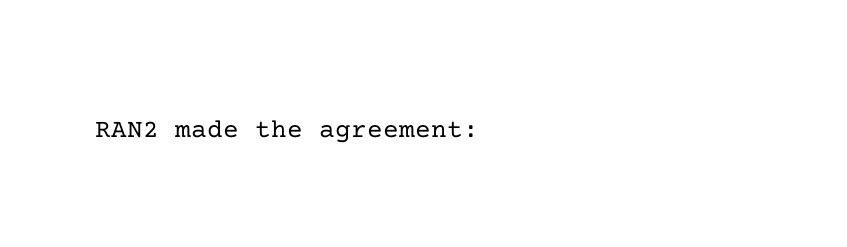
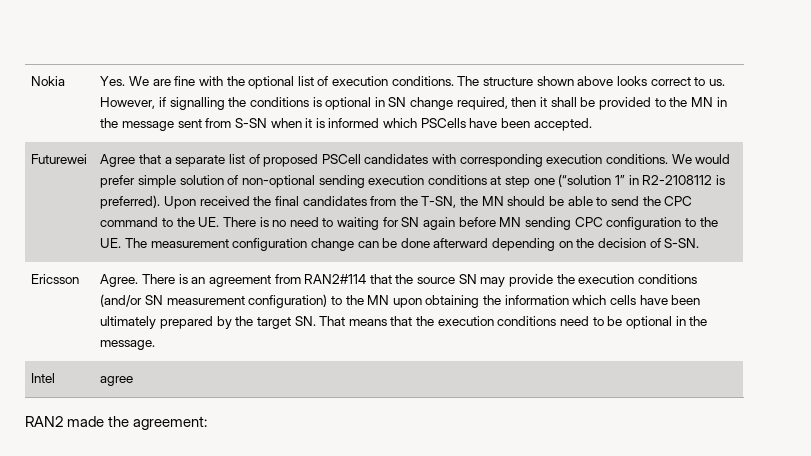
+ Nokia | Yes. We are fine with the optional list of execution conditions. The structure shown above looks correct to us. However, if signalling the conditions is optional in SN change required, then it shall be provided to the MN in the message sent from S-SN when it is informed which PSCells have been accepted.
+ Futurewei | Agree that a separate list of proposed PSCell candidates with corresponding execution conditions. We would prefer simple solution of non-optional sending execution conditions at step one (“solution 1” in R2-2108112 is preferred). Upon received the final candidates from the T-SN, the MN should be able to send the CPC command to the UE. There is no need to waiting for SN again before MN sending CPC configuration to the UE. The measurement configuration change can be done afterward depending on the decision of S-SN.
+ Ericsson | Agree. There is an agreement from RAN2#114 that the source SN may provide the execution conditions (and/or SN measurement configuration) to the MN upon obtaining the information which cells have been ultimately prepared by the target SN. That means that the execution conditions need to be optional in the message.
+ Intel | agree

